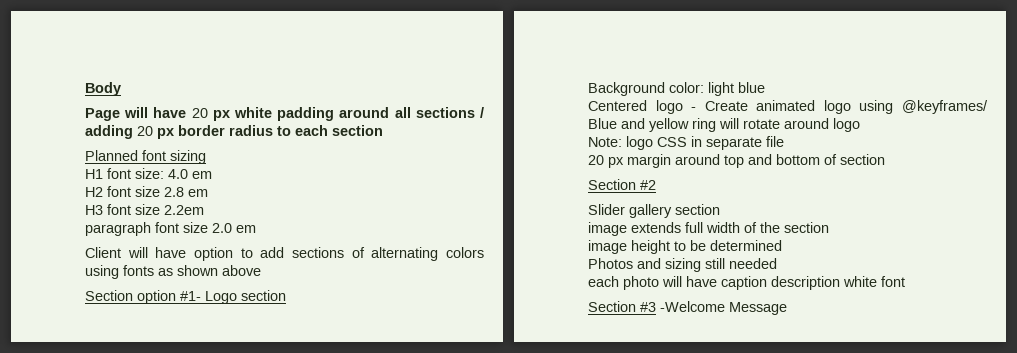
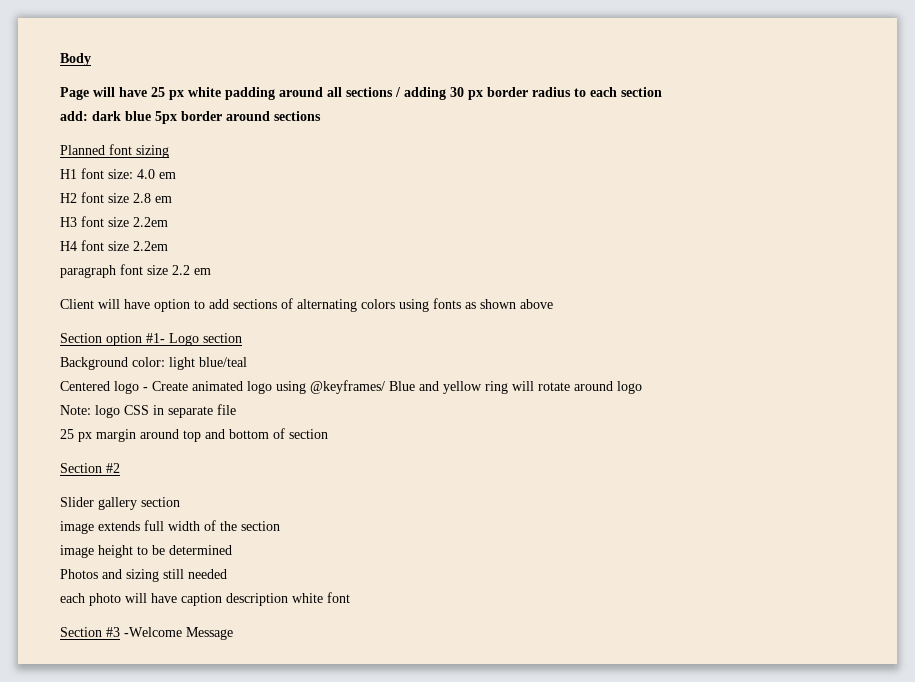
- Page will have 20 px white padding around all sections / adding 20 px border radius to each section
+ Page will have 25 px white padding around all sections / adding 30 px border radius to each section
+ add: dark blue 5px border around sections
+ H4 font size 2.2em
- paragraph font size 2.0 em
+ paragraph font size 2.2 em
- Background color: light blue
+ Background color: light blue/teal
- 20 px margin around top and bottom of section
+ 25 px margin around top and bottom of section

